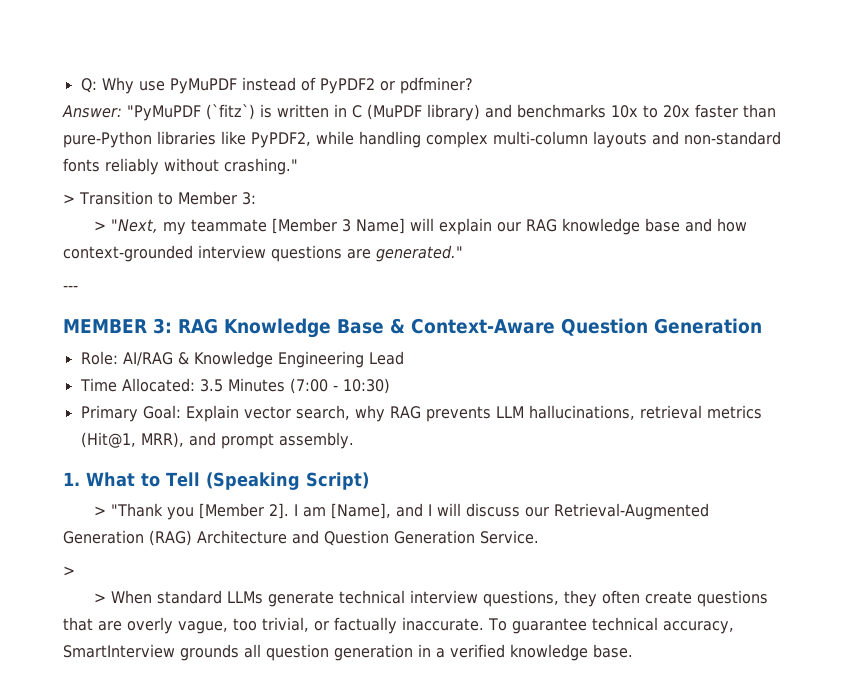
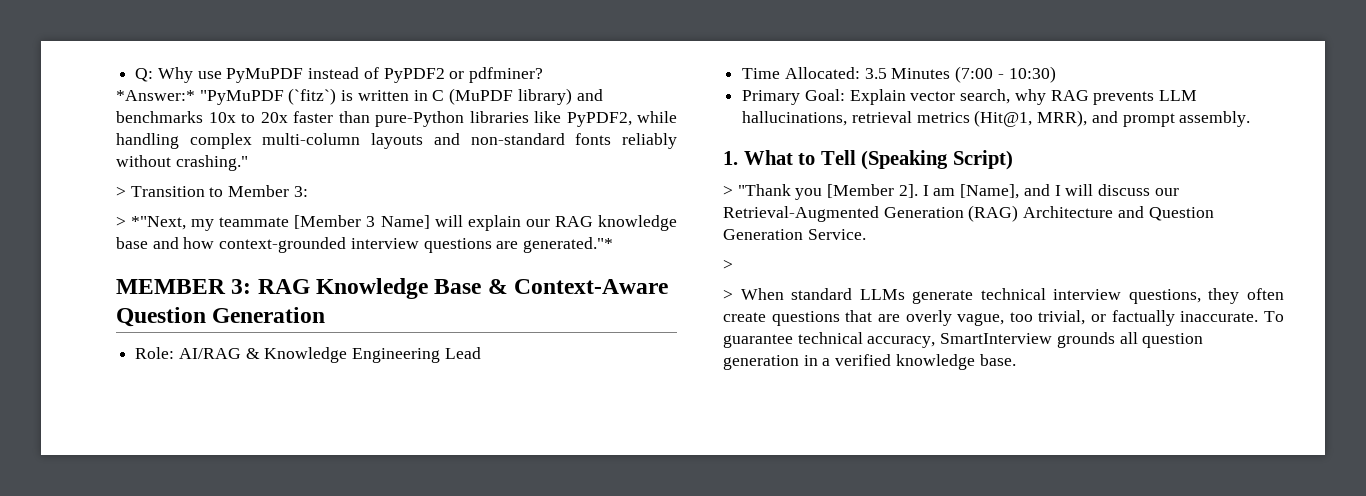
- Answer: "PyMuPDF (`fitz`) is written in C (MuPDF library) and benchmarks 10x to 20x faster than pure-Python libraries like PyPDF2, while handling complex multi-column layouts and non-standard fonts reliably without crashing."
+ *Answer:* "PyMuPDF (`fitz`) is written in C (MuPDF library) and benchmarks 10x to 20x faster than pure-Python libraries like PyPDF2, while handling complex multi-column layouts and non-standard fonts reliably without crashing."
- > "Next, my teammate [Member 3 Name] will explain our RAG knowledge base and how context-grounded interview questions are generated."
- ---
+ > *"Next, my teammate [Member 3 Name] will explain our RAG knowledge base and how context-grounded interview questions are generated."*

